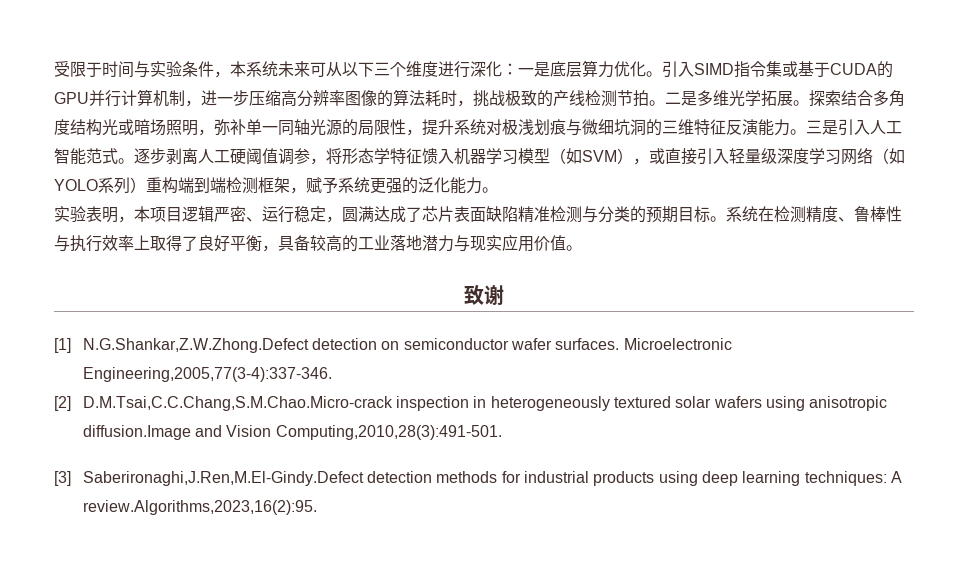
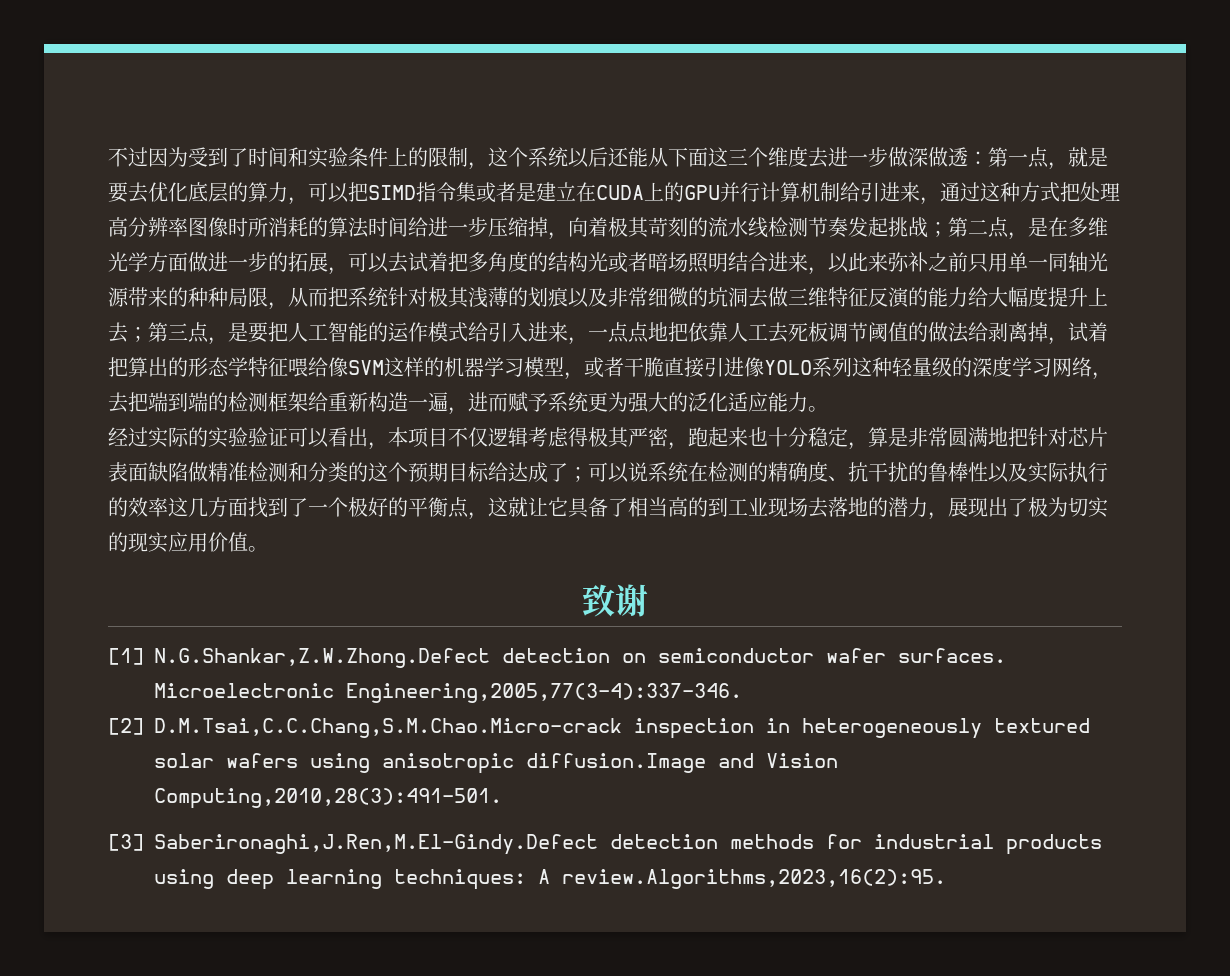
- 受限于时间与实验条件，本系统未来可从以下三个维度进行深化：一是底层算力优化。引入SIMD指令集或基于CUDA的GPU并行计算机制，进一步压缩高分辨率图像的算法耗时，挑战极致的产线检测节拍。二是多维光学拓展。探索结合多角度结构光或暗场照明，弥补单一同轴光源的局限性，提升系统对极浅划痕与微细坑洞的三维特征反演能力。三是引入人工智能范式。逐步剥离人工硬阈值调参，将形态学特征馈入机器学习模型（如SVM），或直接引入轻量级深度学习网络（如YOLO系列）重构端到端检测框架，赋予系统更强的泛化能力。
- 实验表明，本项目逻辑严密、运行稳定，圆满达成了芯片表面缺陷精准检测与分类的预期目标。系统在检测精度、鲁棒性与执行效率上取得了良好平衡，具备较高的工业落地潜力与现实应用价值。
+ 不过因为受到了时间和实验条件上的限制，这个系统以后还能从下面这三个维度去进一步做深做透：第一点，就是要去优化底层的算力，可以把SIMD指令集或者是建立在CUDA上的GPU并行计算机制给引进来，通过这种方式把处理高分辨率图像时所消耗的算法时间给进一步压缩掉，向着极其苛刻的流水线检测节奏发起挑战；第二点，是在多维光学方面做进一步的拓展，可以去试着把多角度的结构光或者暗场照明结合进来，以此来弥补之前只用单一同轴光源带来的种种局限，从而把系统针对极其浅薄的划痕以及非常细微的坑洞去做三维特征反演的能力给大幅度提升上去；第三点，是要把人工智能的运作模式给引入进来，一点点地把依靠人工去死板调节阈值的做法给剥离掉，试着把算出的形态学特征喂给像SVM这样的机器学习模型，或者干脆直接引进像YOLO系列这种轻量级的深度学习网络，去把端到端的检测框架给重新构造一遍，进而赋予系统更为强大的泛化适应能力。
+ 经过实际的实验验证可以看出，本项目不仅逻辑考虑得极其严密，跑起来也十分稳定，算是非常圆满地把针对芯片表面缺陷做精准检测和分类的这个预期目标给达成了；可以说系统在检测的精确度、抗干扰的鲁棒性以及实际执行的效率这几方面找到了一个极好的平衡点，这就让它具备了相当高的到工业现场去落地的潜力，展现出了极为切实的现实应用价值。

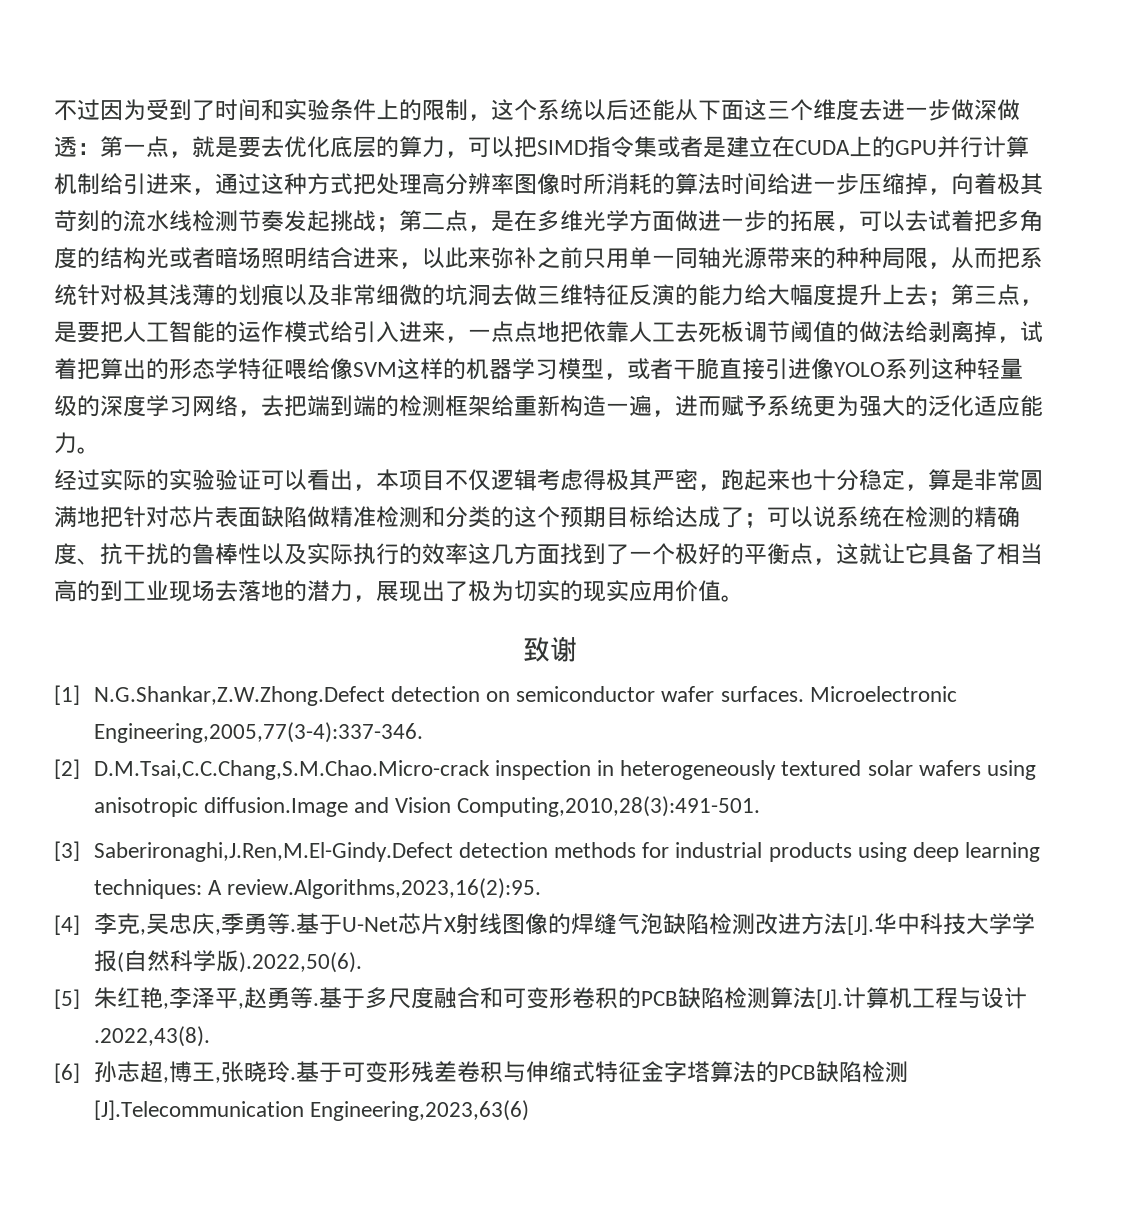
+ [4]李克,吴忠庆,季勇等.基于U-Net芯片X射线图像的焊缝气泡缺陷检测改进方法[J].华中科技大学学报(自然科学版).2022,50(6).
+ [5]朱红艳,李泽平,赵勇等.基于多尺度融合和可变形卷积的PCB缺陷检测算法[J].计算机工程与设计.2022,43(8).
+ [6]孙志超,博王,张晓玲.基于可变形残差卷积与伸缩式特征金字塔算法的PCB缺陷检测[J].Telecommunication Engineering,2023,63(6)

